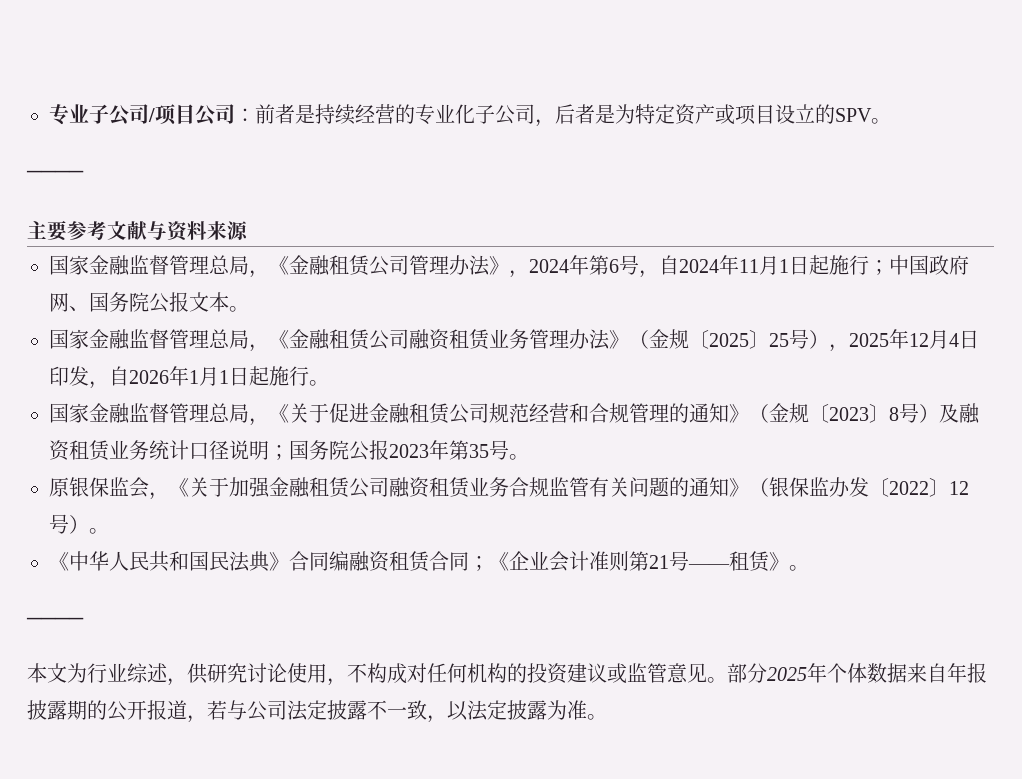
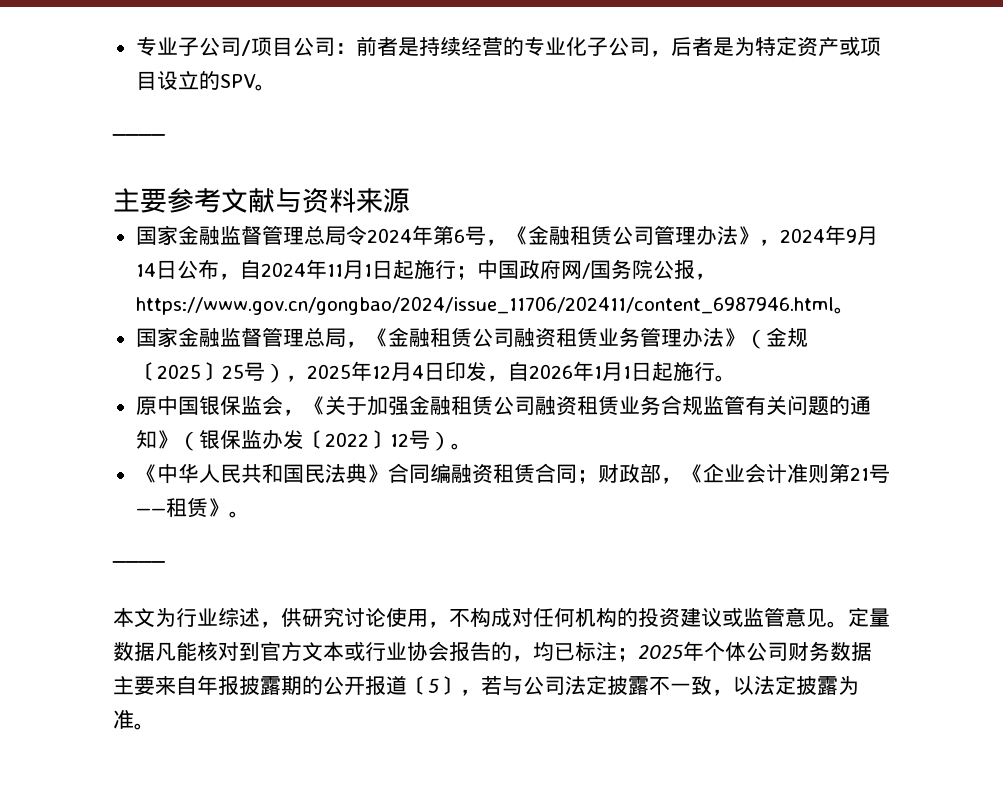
- 国家金融监督管理总局，《金融租赁公司管理办法》，2024年第6号，自2024年11月1日起施行；中国政府网、国务院公报文本。
+ 国家金融监督管理总局令2024年第6号，《金融租赁公司管理办法》，2024年9月14日公布，自2024年11月1日起施行；中国政府网/国务院公报，https://www.gov.cn/gongbao/2024/issue_11706/202411/content_6987946.html。
- 国家金融监督管理总局，《关于促进金融租赁公司规范经营和合规管理的通知》（金规〔2023〕8号）及融资租赁业务统计口径说明；国务院公报2023年第35号。
- 原银保监会，《关于加强金融租赁公司融资租赁业务合规监管有关问题的通知》（银保监办发〔2022〕12号）。
+ 原中国银保监会，《关于加强金融租赁公司融资租赁业务合规监管有关问题的通知》（银保监办发〔2022〕12号）。
- 《中华人民共和国民法典》合同编融资租赁合同；《企业会计准则第21号——租赁》。
+ 《中华人民共和国民法典》合同编融资租赁合同；财政部，《企业会计准则第21号——租赁》。
- 部分2025年个体数据来自年报披露期的公开报道，若与公司法定披露不一致，以法定披露为准。
+ 定量数据凡能核对到官方文本或行业协会报告的，均已标注；2025年个体公司财务数据主要来自年报披露期的公开报道〔5〕，若与公司法定披露不一致，以法定披露为准。

